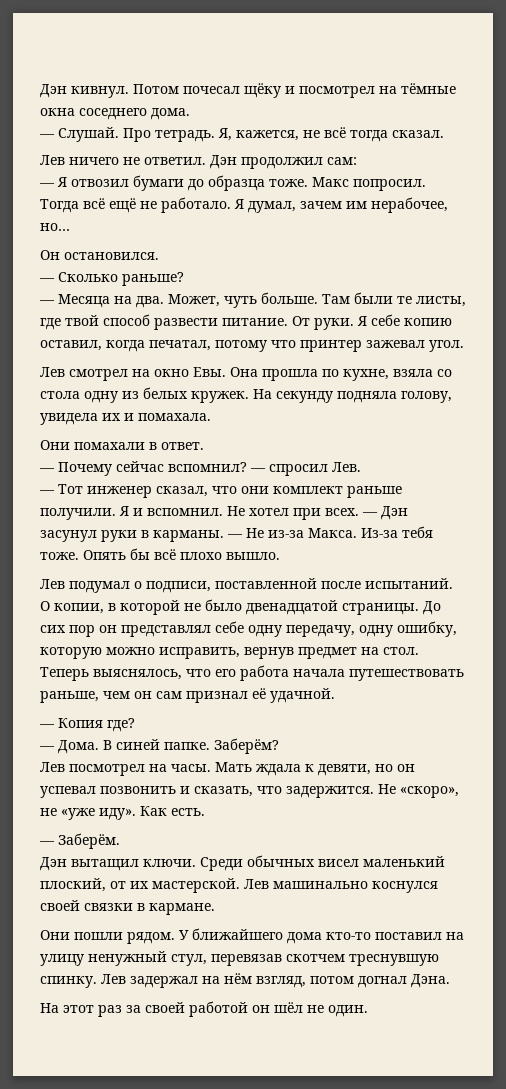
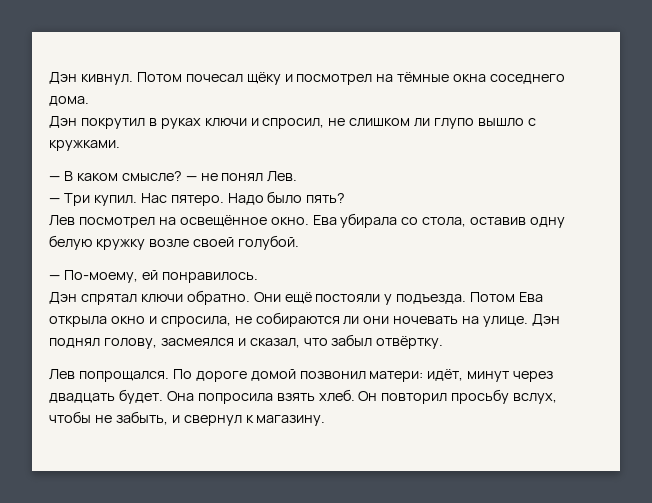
- — Слушай. Про тетрадь. Я, кажется, не всё тогда сказал.
- Лев ничего не ответил. Дэн продолжил сам:
- — Я отвозил бумаги до образца тоже. Макс попросил. Тогда всё ещё не работало. Я думал, зачем им нерабочее, но…
- Он остановился.
- — Сколько раньше?
- — Месяца на два. Может, чуть больше. Там были те листы, где твой способ развести питание. От руки. Я себе копию оставил, когда печатал, потому что принтер зажевал угол.
- Лев смотрел на окно Евы. Она прошла по кухне, взяла со стола одну из белых кружек. На секунду подняла голову, увидела их и помахала.
- Они помахали в ответ.
- — Почему сейчас вспомнил? — спросил Лев.
- — Тот инженер сказал, что они комплект раньше получили. Я и вспомнил. Не хотел при всех. — Дэн засунул руки в карманы. — Не из-за Макса. Из-за тебя тоже. Опять бы всё плохо вышло.
- Лев подумал о подписи, поставленной после испытаний. О копии, в которой не было двенадцатой страницы. До сих пор он представлял себе одну передачу, одну ошибку, которую можно исправить, вернув предмет на стол. Теперь выяснялось, что его работа начала путешествовать раньше, чем он сам признал её удачной.
- — Копия где?
- — Дома. В синей папке. Заберём?
- Лев посмотрел на часы. Мать ждала к девяти, но он успевал позвонить и сказать, что задержится. Не «скоро», не «уже иду». Как есть.
- — Заберём.
- Дэн вытащил ключи. Среди обычных висел маленький плоский, от их мастерской. Лев машинально коснулся своей связки в кармане.
- Они пошли рядом. У ближайшего дома кто-то поставил на улицу ненужный стул, перевязав скотчем треснувшую спинку. Лев задержал на нём взгляд, потом догнал Дэна.
- На этот раз за своей работой он шёл не один.
+ Дэн покрутил в руках ключи и спросил, не слишком ли глупо вышло с кружками.
+ — В каком смысле? — не понял Лев.
+ — Три купил. Нас пятеро. Надо было пять?
+ Лев посмотрел на освещённое окно. Ева убирала со стола, оставив одну белую кружку возле своей голубой.
+ — По-моему, ей понравилось.
+ Дэн спрятал ключи обратно. Они ещё постояли у подъезда. Потом Ева открыла окно и спросила, не собираются ли они ночевать на улице. Дэн поднял голову, засмеялся и сказал, что забыл отвёртку.
+ Лев попрощался. По дороге домой позвонил матери: идёт, минут через двадцать будет. Она попросила взять хлеб. Он повторил просьбу вслух, чтобы не забыть, и свернул к магазину.

